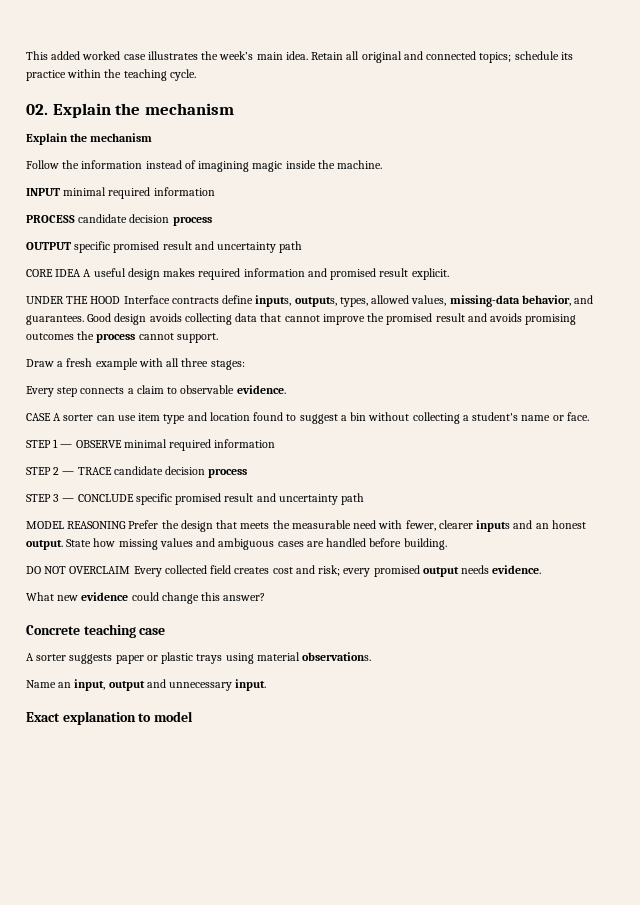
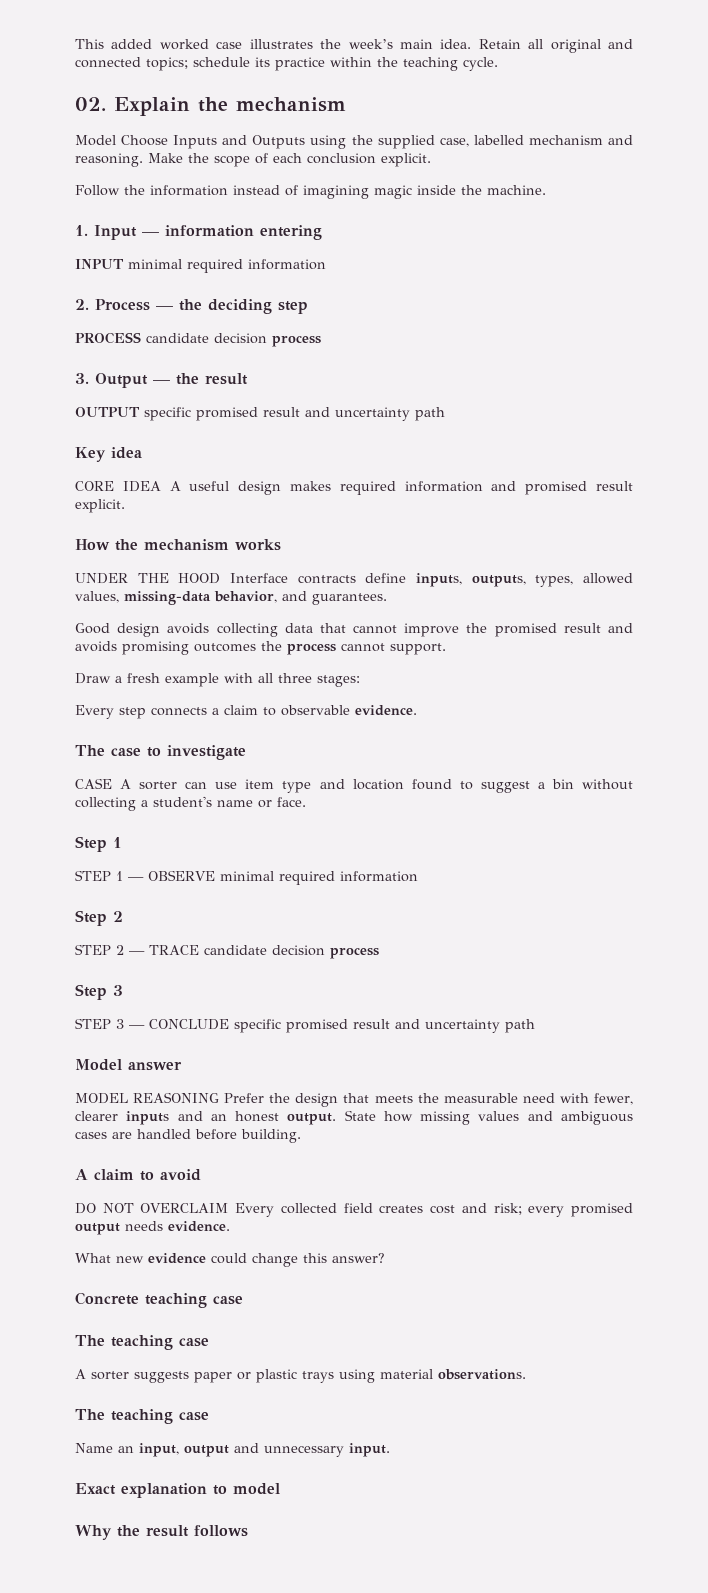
  02. Explain the mechanism
- Explain the mechanism
+ Model Choose Inputs and Outputs using the supplied case, labelled mechanism and reasoning. Make the scope of each conclusion explicit.
+ 1. Input — information entering
+ 2. Process — the deciding step
+ 3. Output — the result
+ Key idea
+ How the mechanism works
- UNDER THE HOOD Interface contracts define inputs, outputs, types, allowed values, missing-data behavior, and guarantees. Good design avoids collecting data that cannot improve the promised result and avoids promising outcomes the process cannot support.
+ UNDER THE HOOD Interface contracts define inputs, outputs, types, allowed values, missing-data behavior, and guarantees.
+ Good design avoids collecting data that cannot improve the promised result and avoids promising outcomes the process cannot support.
+ The case to investigate
+ Step 1
+ Step 2
+ Step 3
+ Model answer
+ A claim to avoid
  Concrete teaching case
+ The teaching case
  A sorter suggests paper or plastic trays using material observations.
+ The teaching case
+ Why the result follows

